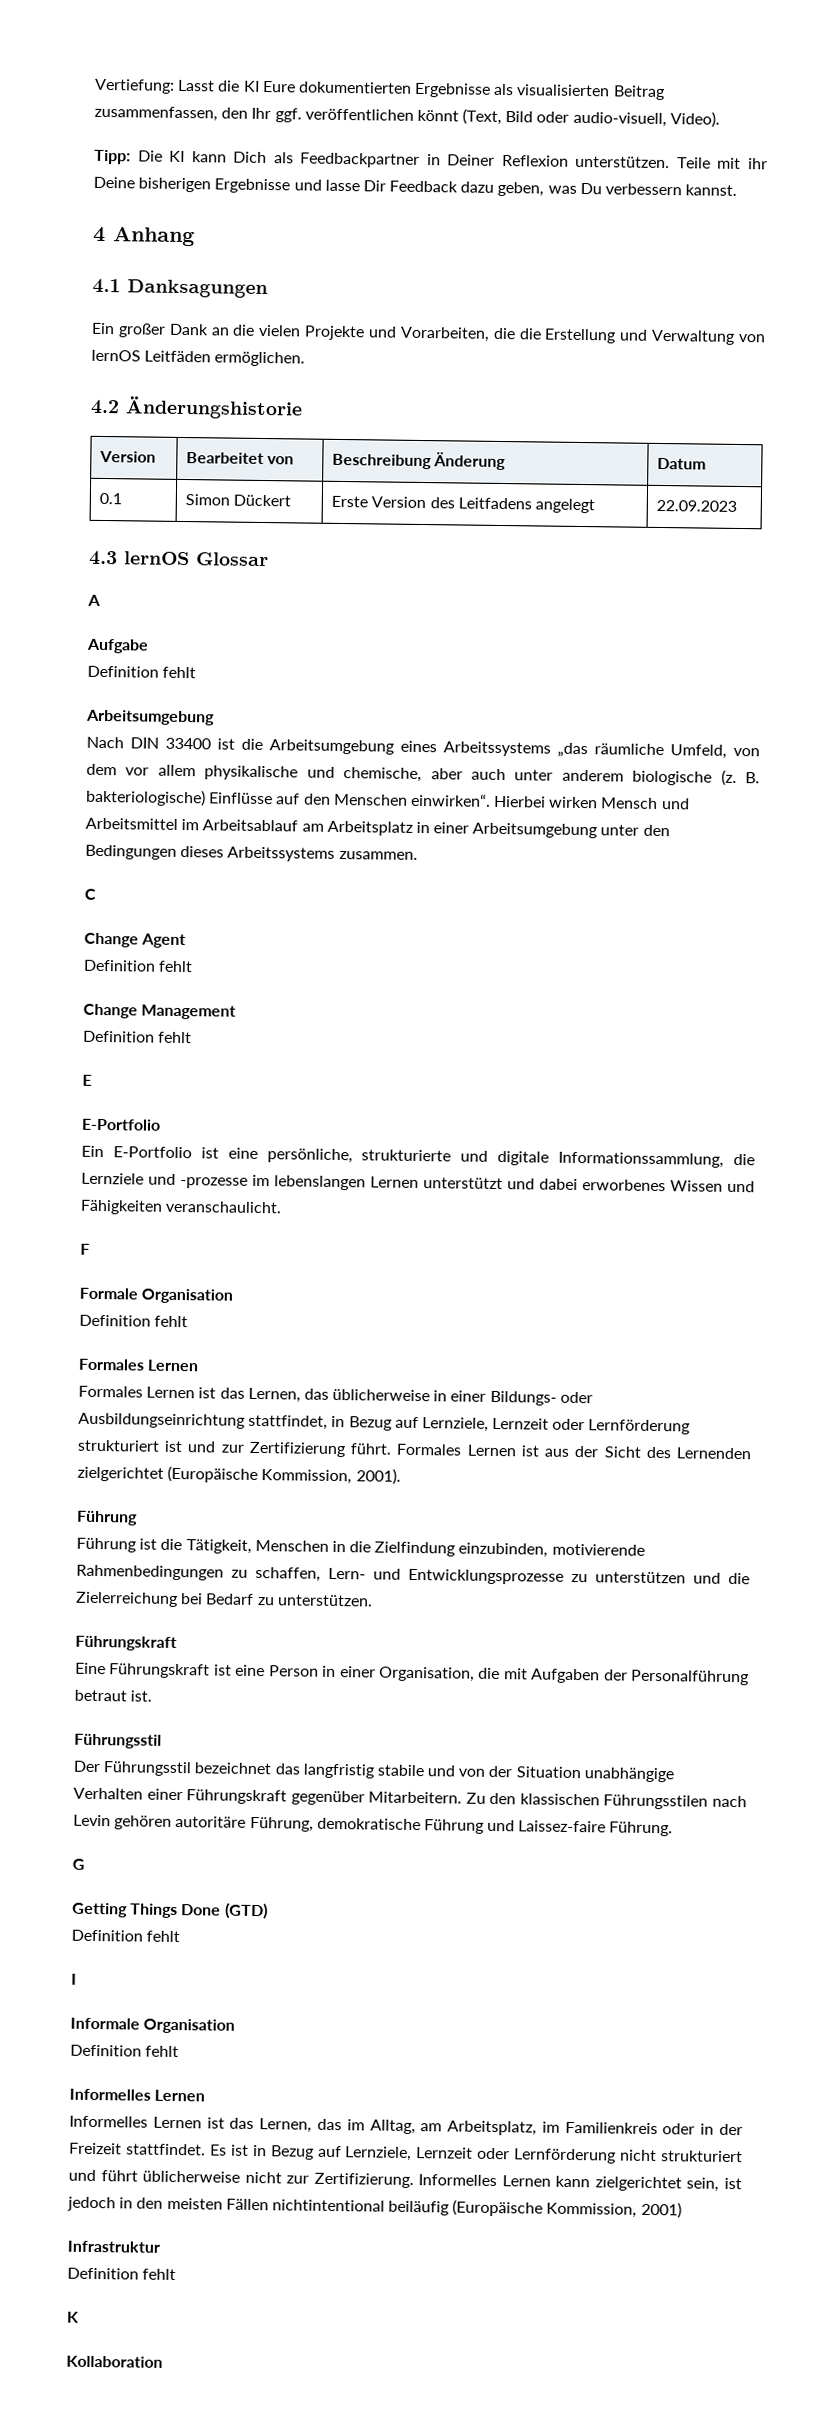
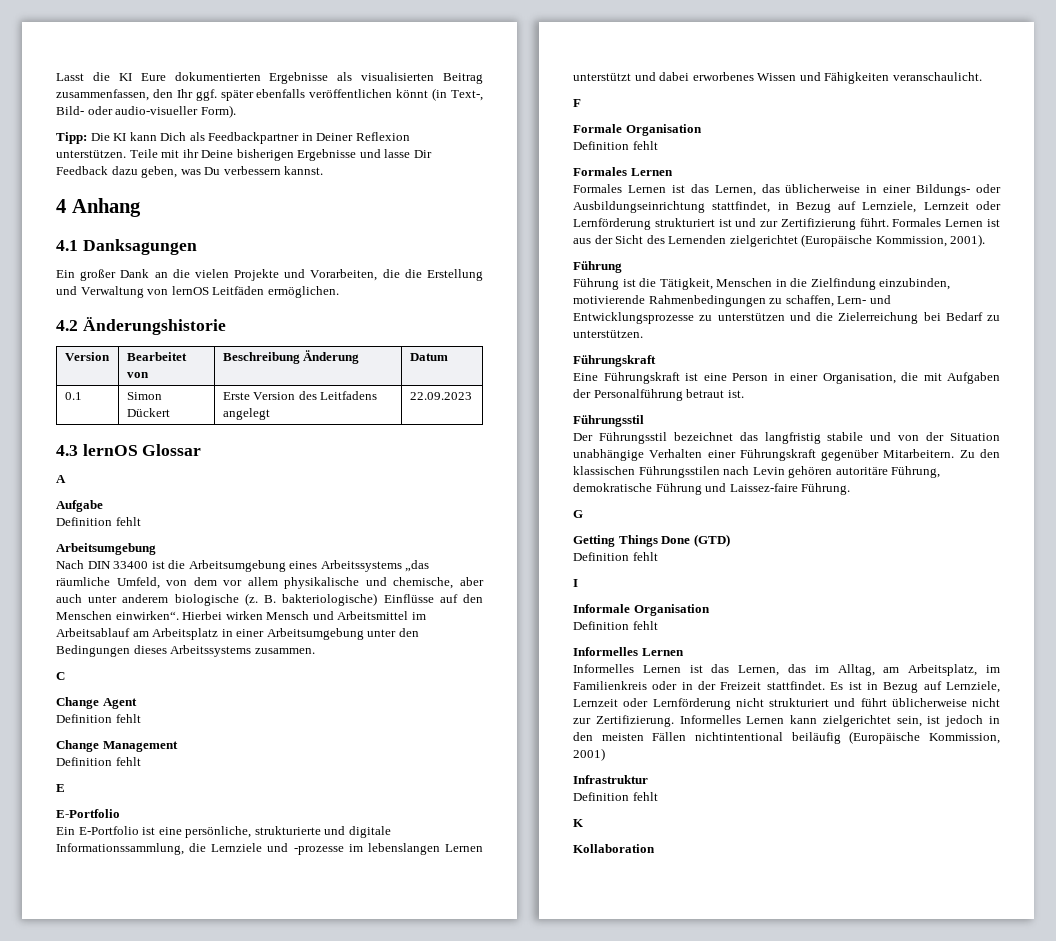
- Vertiefung: Lasst die KI Eure dokumentierten Ergebnisse als visualisierten Beitrag zusammenfassen, den Ihr ggf. veröffentlichen könnt (Text, Bild oder audio-visuell, Video).
+ Lasst die KI Eure dokumentierten Ergebnisse als visualisierten Beitrag zusammenfassen, den Ihr ggf. später ebenfalls veröffentlichen könnt (in Text-, Bild- oder audio-visueller Form).

